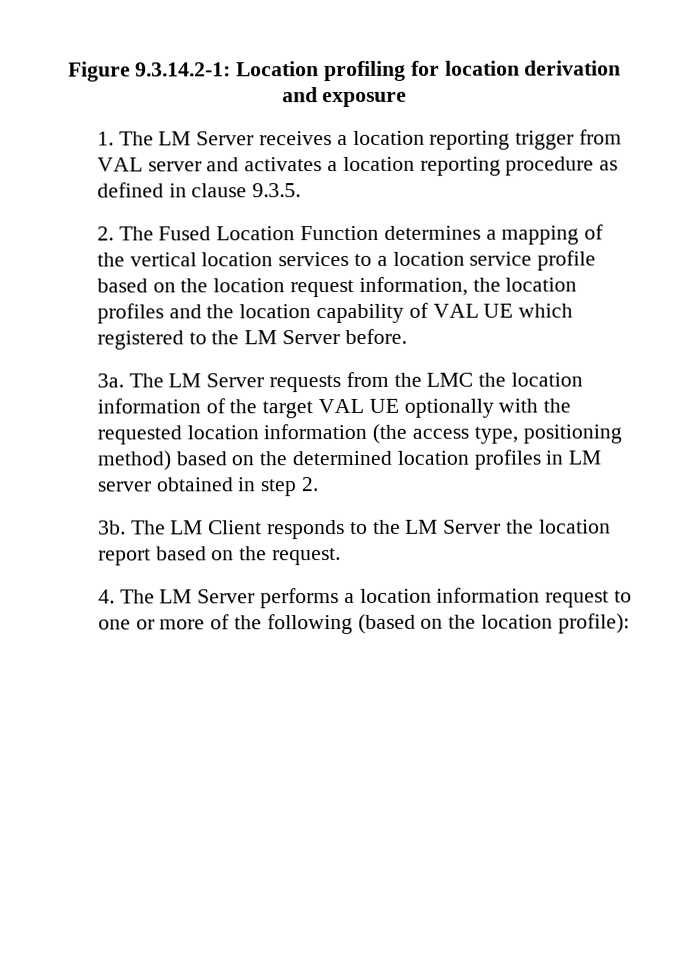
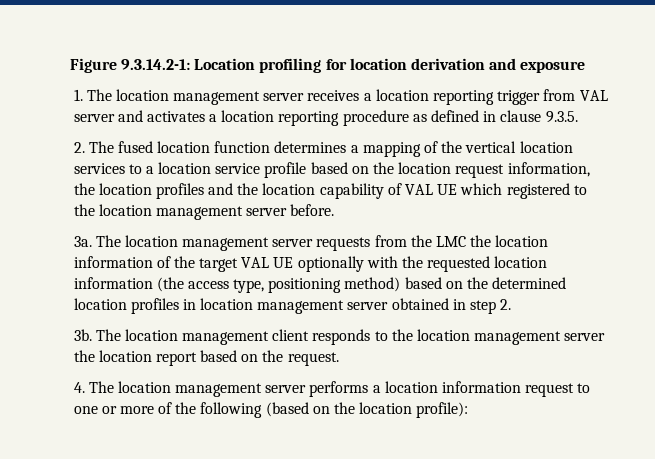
- 1. The LM Server receives a location reporting trigger from VAL server and activates a location reporting procedure as defined in clause 9.3.5.
+ 1. The location management server receives a location reporting trigger from VAL server and activates a location reporting procedure as defined in clause 9.3.5.
- 2. The Fused Location Function determines a mapping of the vertical location services to a location service profile based on the location request information, the location profiles and the location capability of VAL UE which registered to the LM Server before.
+ 2. The fused location function determines a mapping of the vertical location services to a location service profile based on the location request information, the location profiles and the location capability of VAL UE which registered to the location management server before.
- The LM Server requests from the LMC the location information of the target VAL UE optionally with the requested location information (the access type, positioning method) based on the determined location profiles in LM server obtained in step 2.
+ The location management server requests from the LMC the location information of the target VAL UE optionally with the requested location information (the access type, positioning method) based on the determined location profiles in location management server obtained in step 2.
- The LM Client responds to the LM Server the location report based on the request.
+ The location management client responds to the location management server the location report based on the request.
- 4. The LM Server performs a location information request to one or more of the following (based on the location profile):
+ 4. The location management server performs a location information request to one or more of the following (based on the location profile):

